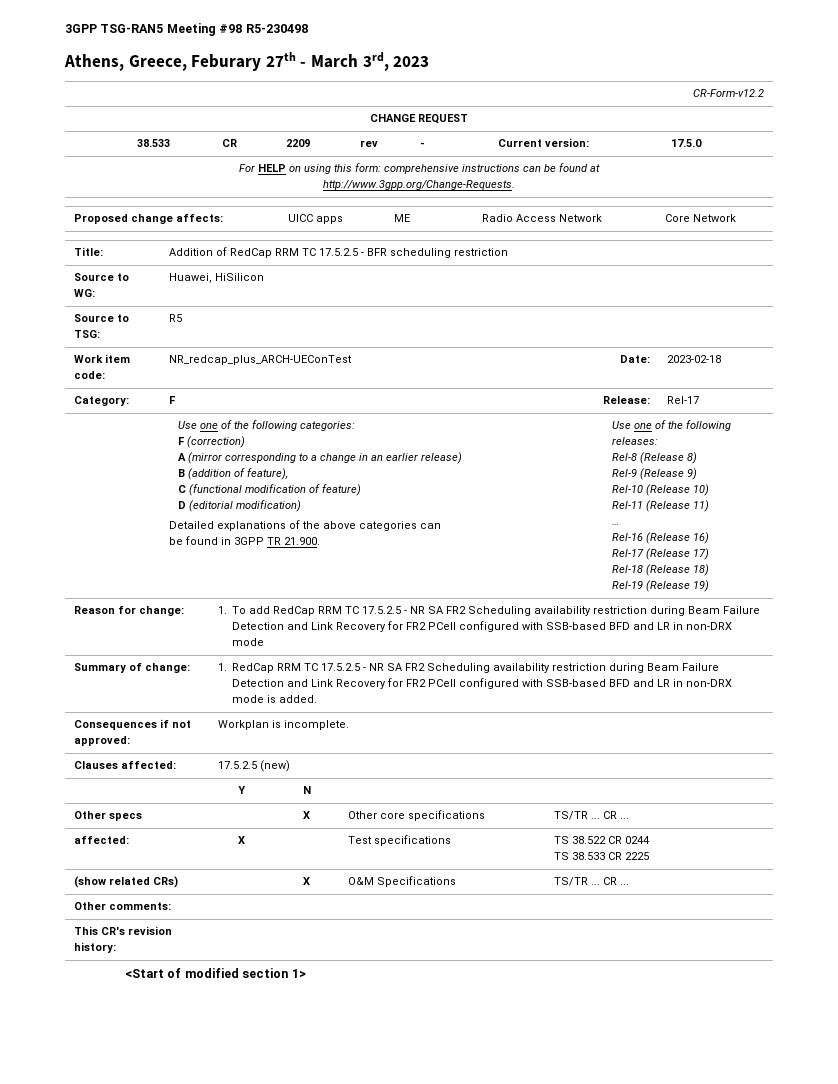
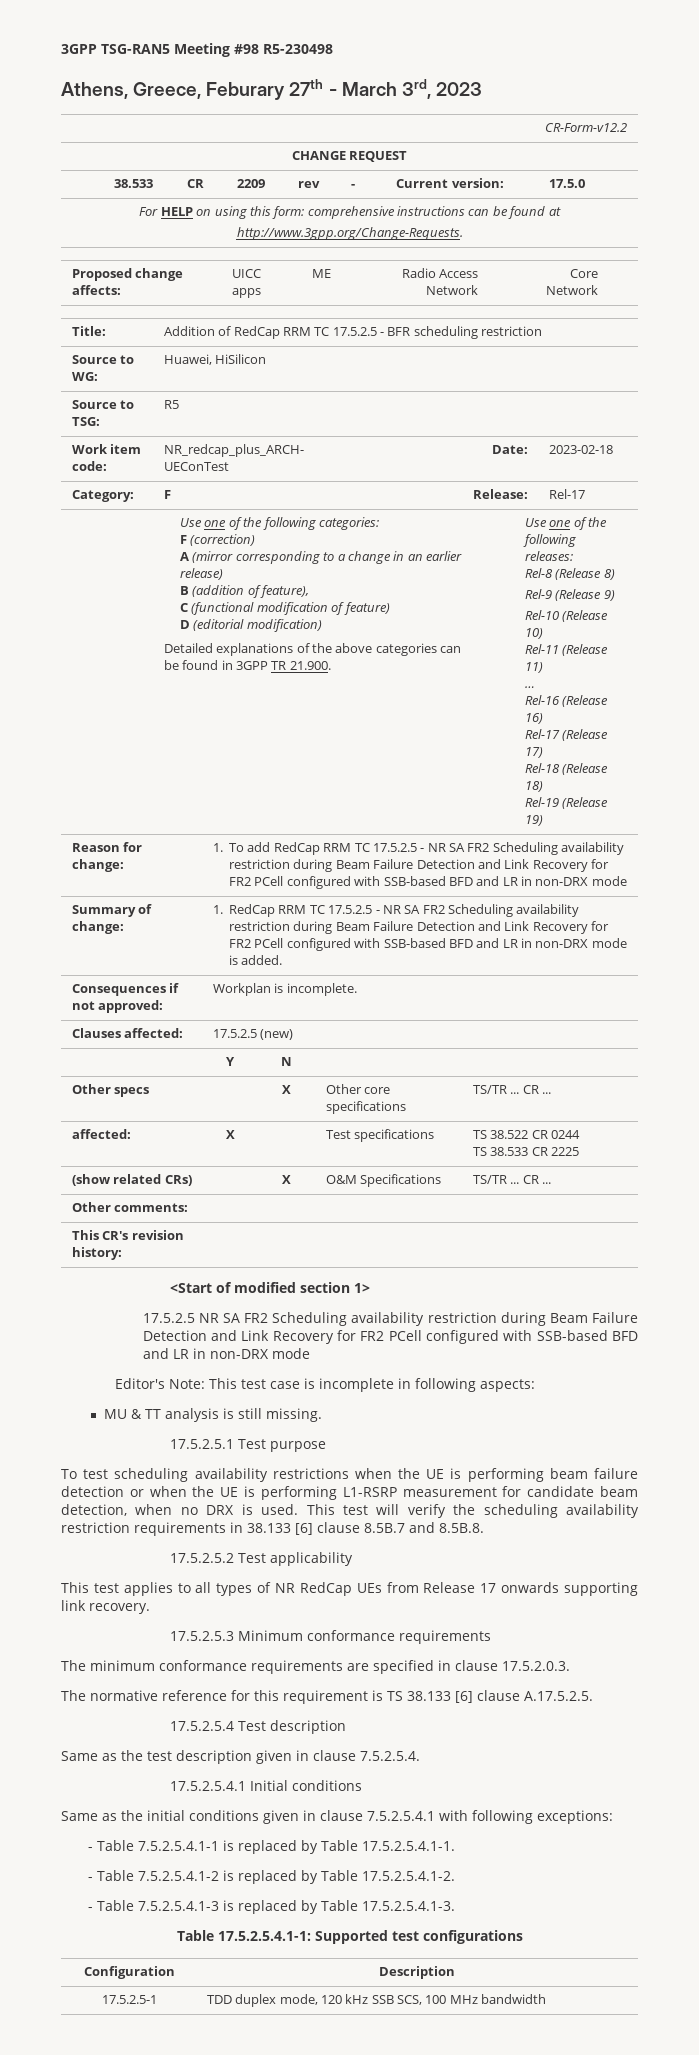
+ 17.5.2.5 NR SA FR2 Scheduling availability restriction during Beam Failure Detection and Link Recovery for FR2 PCell configured with SSB-based BFD and LR in non-DRX mode
+ Editor's Note: This test case is incomplete in following aspects:
+ MU & TT analysis is still missing.
+ 17.5.2.5.1 Test purpose
+ To test scheduling availability restrictions when the UE is performing beam failure detection or when the UE is performing L1-RSRP measurement for candidate beam detection, when no DRX is used. This test will verify the scheduling availability restriction requirements in 38.133 [6] clause 8.5B.7 and 8.5B.8.
+ 17.5.2.5.2 Test applicability
+ This test applies to all types of NR RedCap UEs from Release 17 onwards supporting link recovery.
+ 17.5.2.5.3 Minimum conformance requirements
+ The minimum conformance requirements are specified in clause 17.5.2.0.3.
+ The normative reference for this requirement is TS 38.133 [6] clause A.17.5.2.5.
+ 17.5.2.5.4 Test description
+ Same as the test description given in clause 7.5.2.5.4.
+ 17.5.2.5.4.1 Initial conditions
+ Same as the initial conditions given in clause 7.5.2.5.4.1 with following exceptions:
+ - Table 7.5.2.5.4.1-1 is replaced by Table 17.5.2.5.4.1-1.
+ - Table 7.5.2.5.4.1-2 is replaced by Table 17.5.2.5.4.1-2.
+ - Table 7.5.2.5.4.1-3 is replaced by Table 17.5.2.5.4.1-3.
+ Table 17.5.2.5.4.1-1: Supported test configurations
+ Configuration | Description
+ 17.5.2.5-1 | TDD duplex mode, 120 kHz SSB SCS, 100 MHz bandwidth

